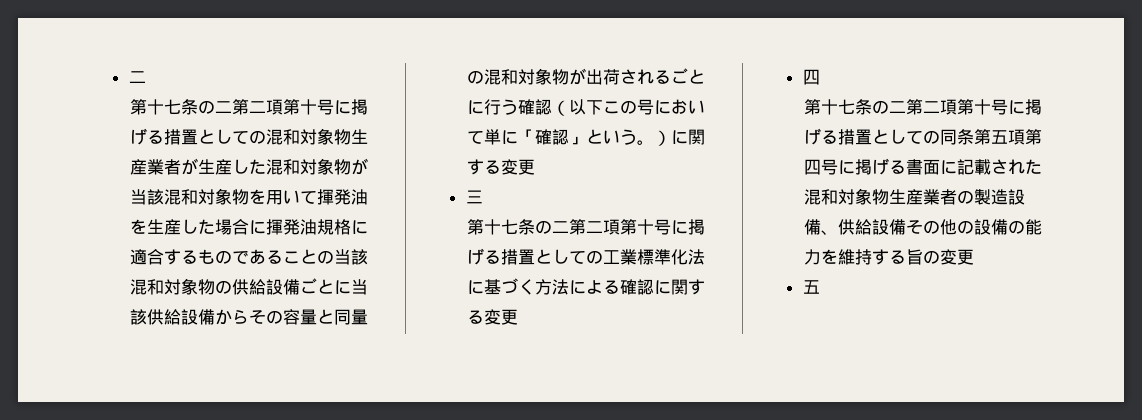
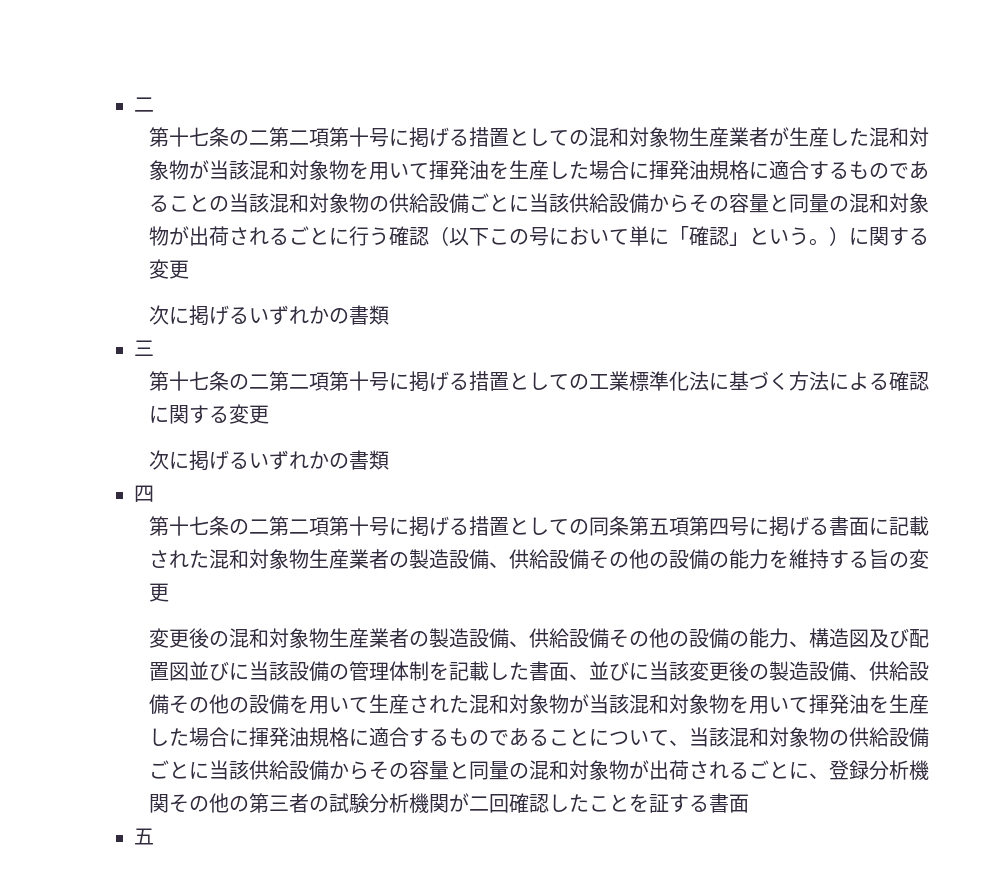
  第十七条の二第二項第十号に掲げる措置としての混和対象物生産業者が生産した混和対象物が当該混和対象物を用いて揮発油を生産した場合に揮発油規格に適合するものであることの当該混和対象物の供給設備ごとに当該供給設備からその容量と同量の混和対象物が出荷されるごとに行う確認（以下この号において単に「確認」という。）に関する変更
+ 次に掲げるいずれかの書類
  第十七条の二第二項第十号に掲げる措置としての工業標準化法に基づく方法による確認に関する変更
+ 次に掲げるいずれかの書類
+ 変更後の混和対象物生産業者の製造設備、供給設備その他の設備の能力、構造図及び配置図並びに当該設備の管理体制を記載した書面、並びに当該変更後の製造設備、供給設備その他の設備を用いて生産された混和対象物が当該混和対象物を用いて揮発油を生産した場合に揮発油規格に適合するものであることについて、当該混和対象物の供給設備ごとに当該供給設備からその容量と同量の混和対象物が出荷されるごとに、登録分析機関その他の第三者の試験分析機関が二回確認したことを証する書面

